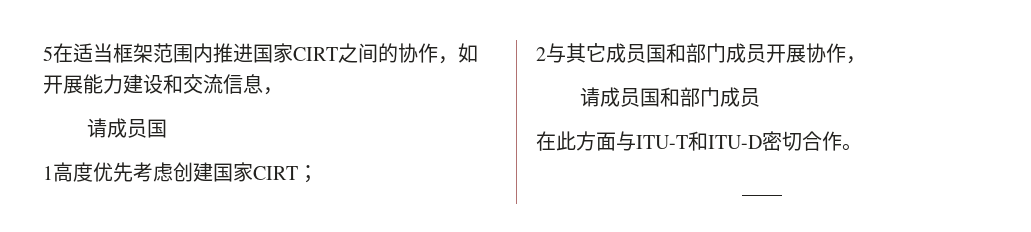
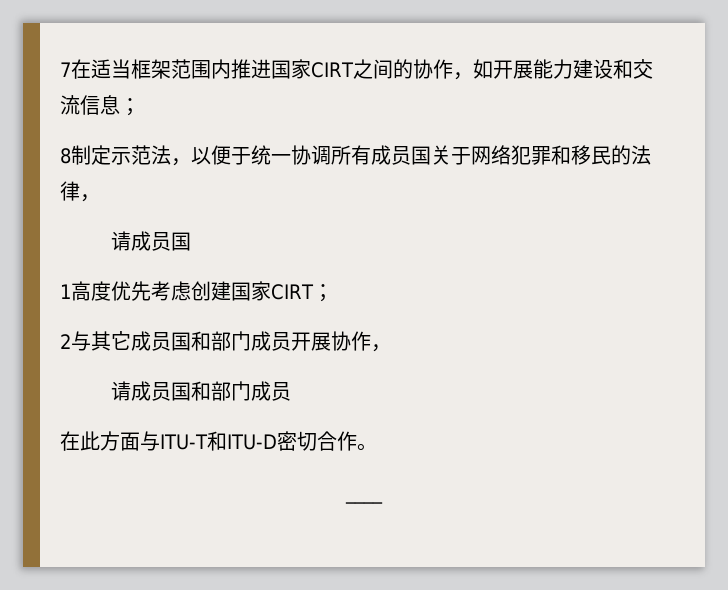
- 5在适当框架范围内推进国家CIRT之间的协作，如开展能力建设和交流信息，
+ 7在适当框架范围内推进国家CIRT之间的协作，如开展能力建设和交流信息；
+ 8制定示范法，以便于统一协调所有成员国关于网络犯罪和移民的法律，

